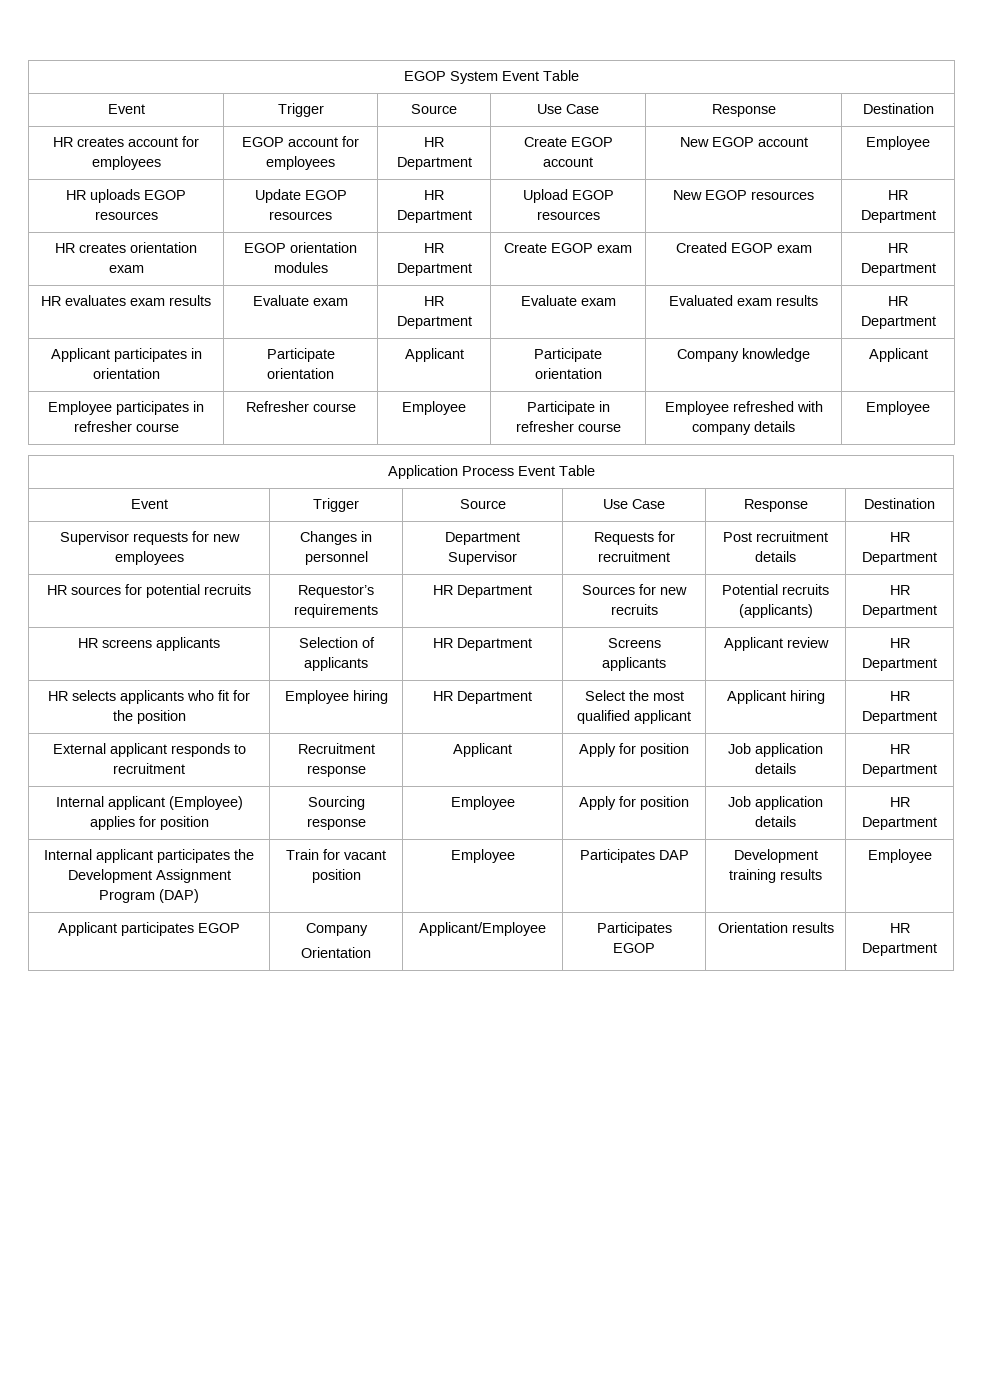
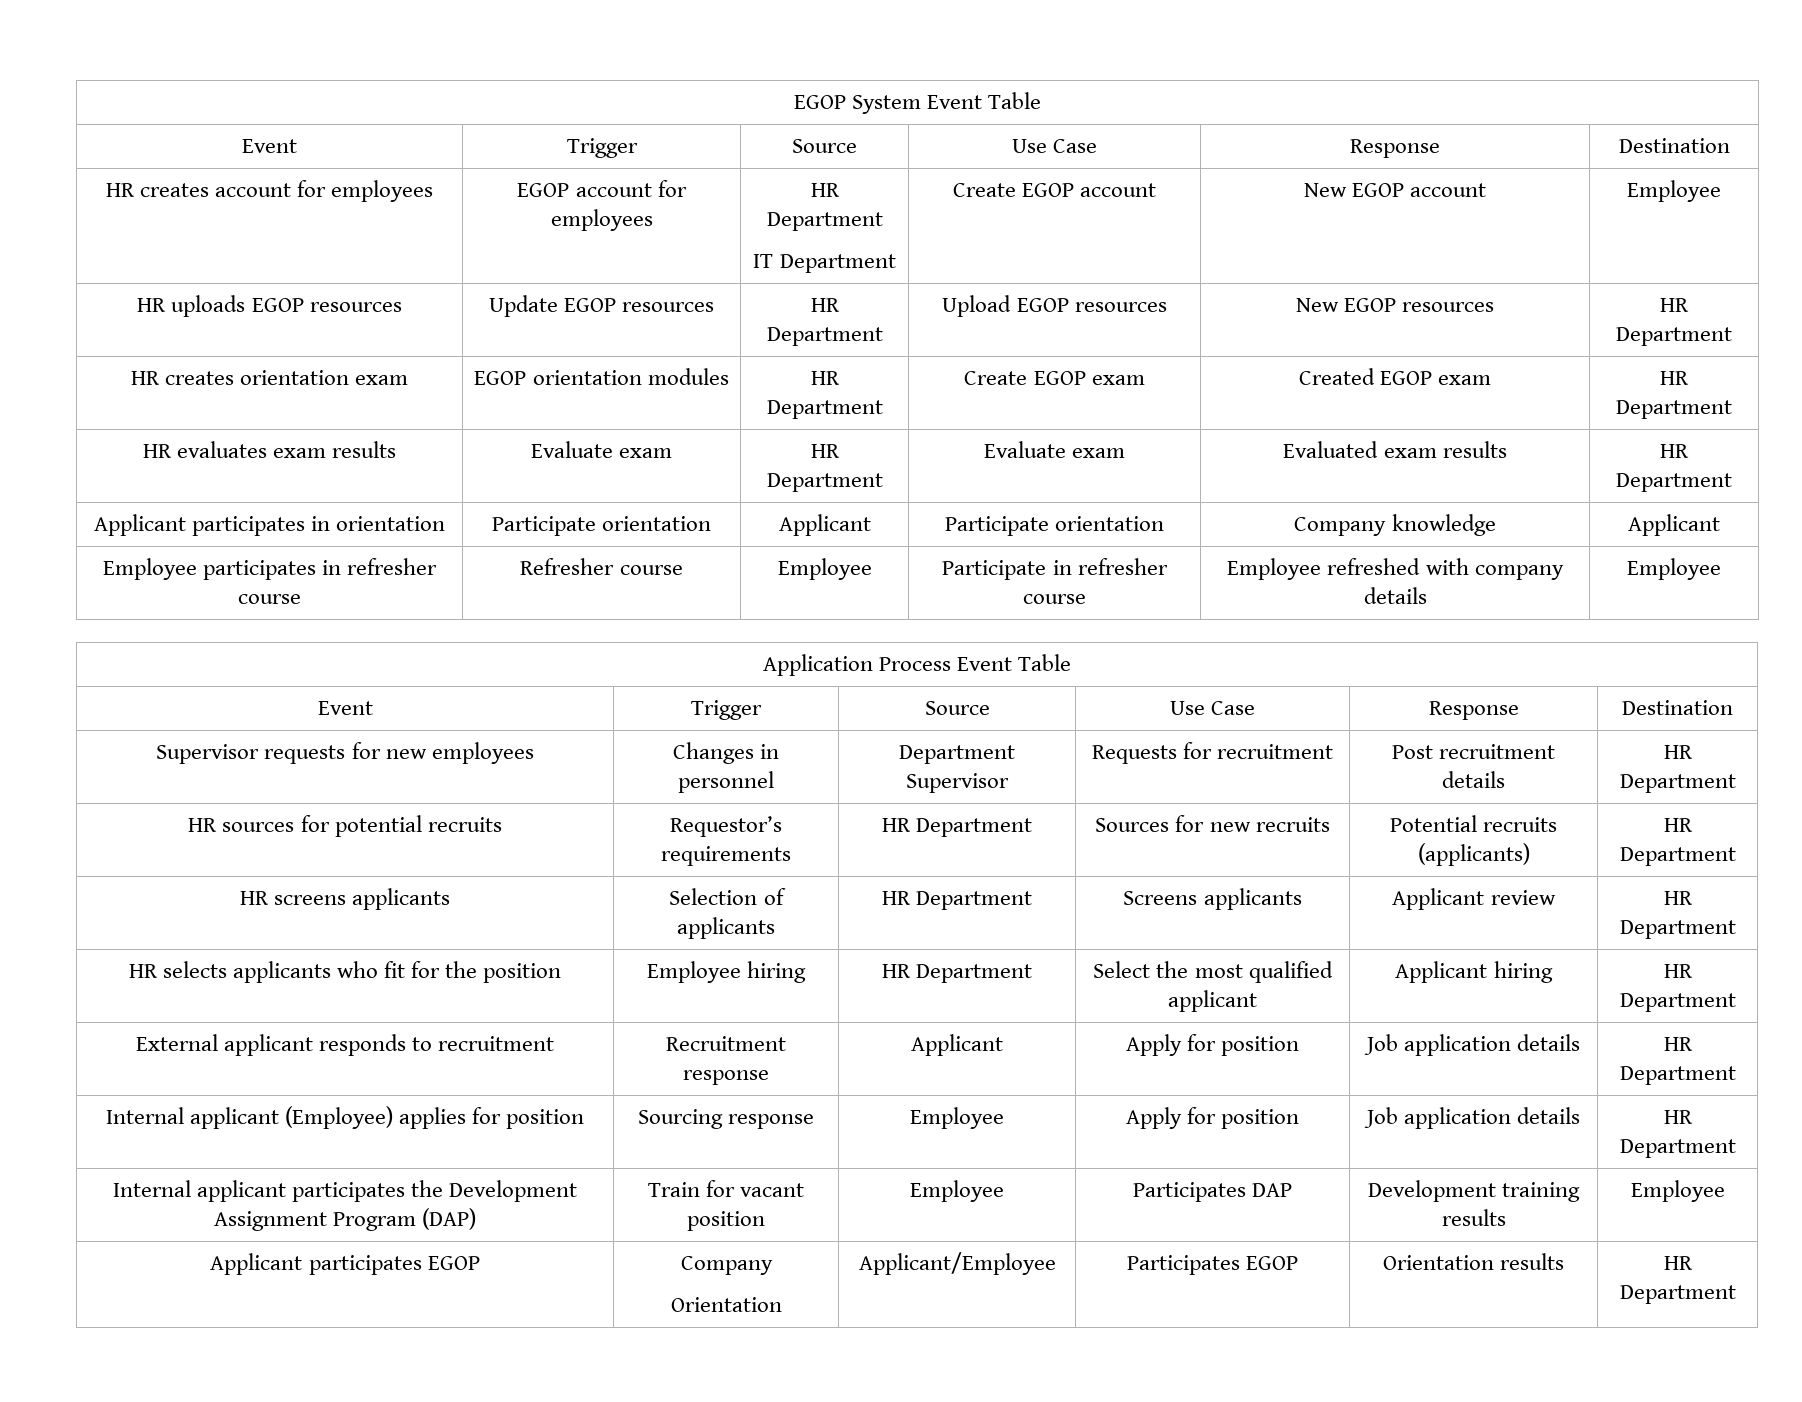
- HR creates account for employees | EGOP account for employees | HR Department | Create EGOP account | New EGOP account | Employee
+ HR creates account for employees | EGOP account for employees | HR Department
+ IT Department | Create EGOP account | New EGOP account | Employee

